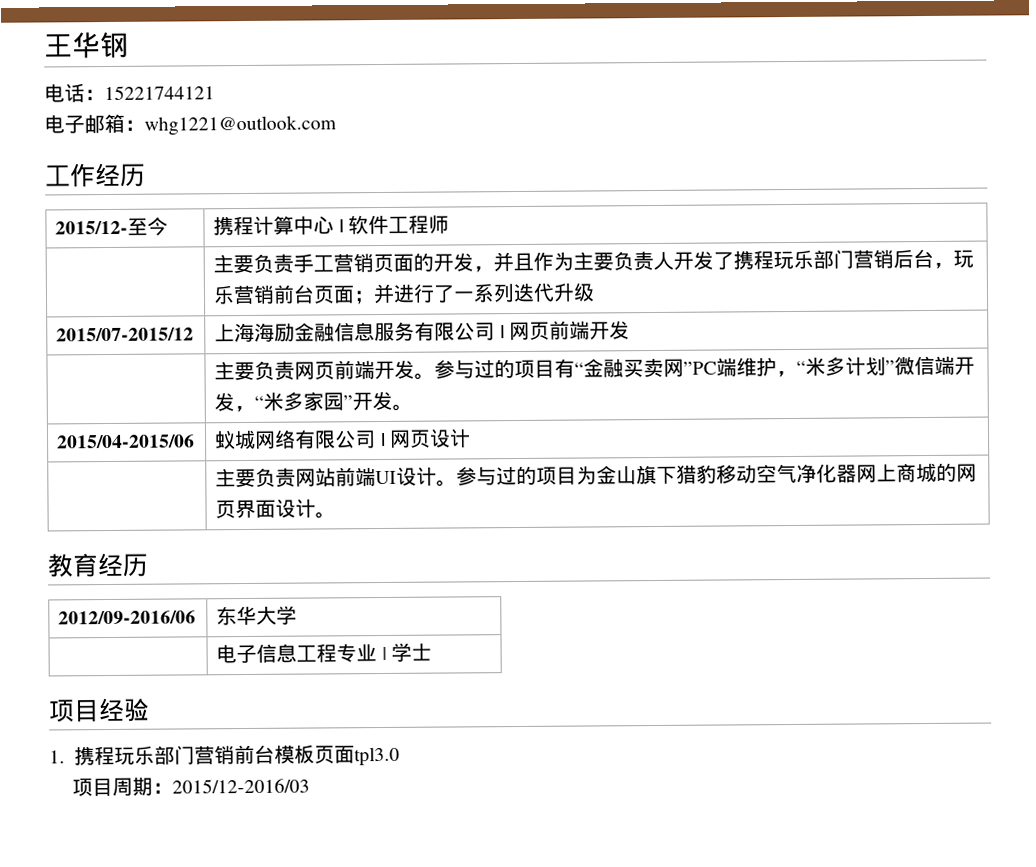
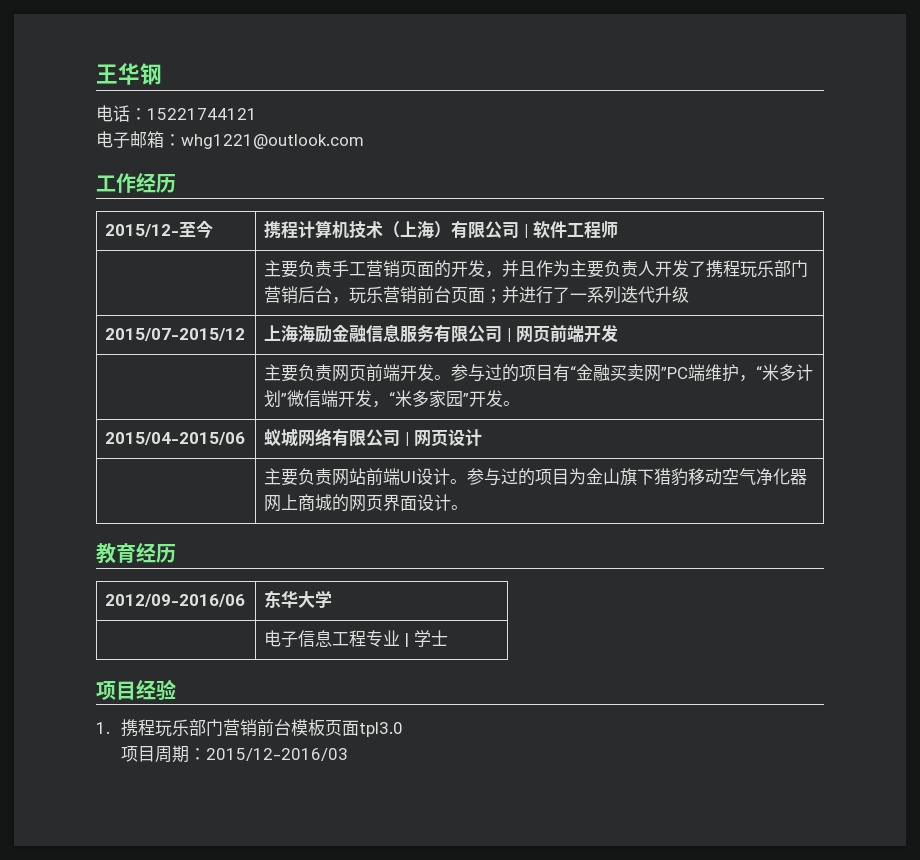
- 2015/12-至今 | 携程计算中心 | 软件工程师
+ 2015/12-至今 | 携程计算机技术（上海）有限公司 | 软件工程师

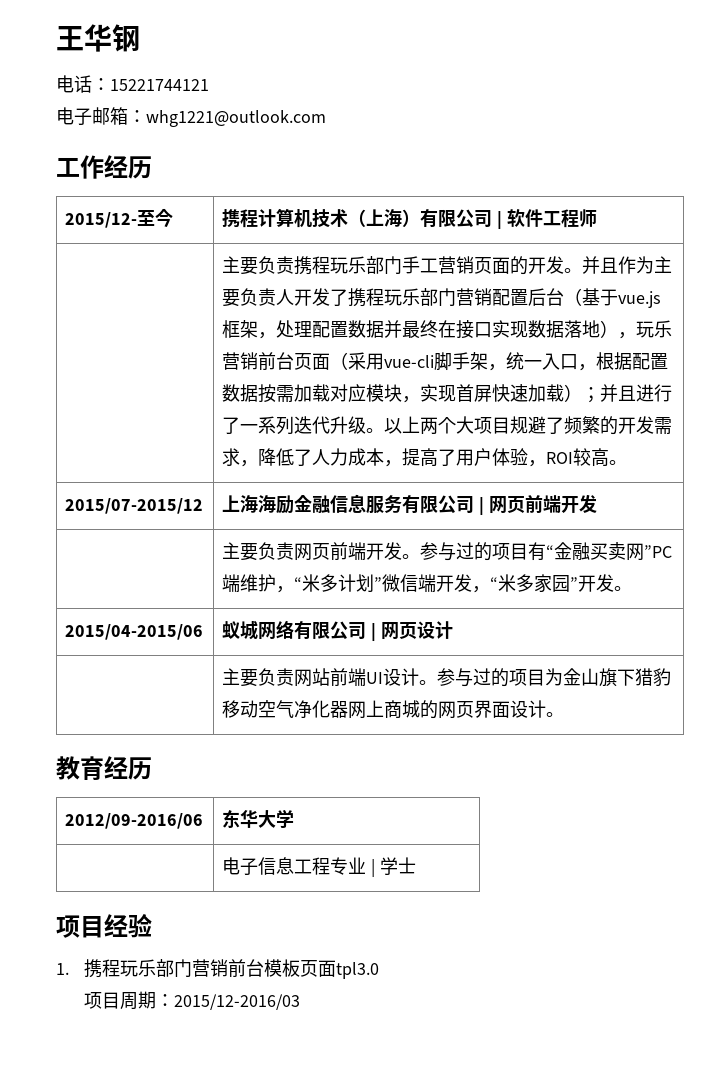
- 主要负责手工营销页面的开发，并且作为主要负责人开发了携程玩乐部门营销后台，玩乐营销前台页面；并进行了一系列迭代升级
+ 主要负责携程玩乐部门手工营销页面的开发。并且作为主要负责人开发了携程玩乐部门营销配置后台（基于vue.js框架，处理配置数据并最终在接口实现数据落地），玩乐营销前台页面（采用vue-cli脚手架，统一入口，根据配置数据按需加载对应模块，实现首屏快速加载）；并且进行了一系列迭代升级。以上两个大项目规避了频繁的开发需求，降低了人力成本，提高了用户体验，ROI较高。

